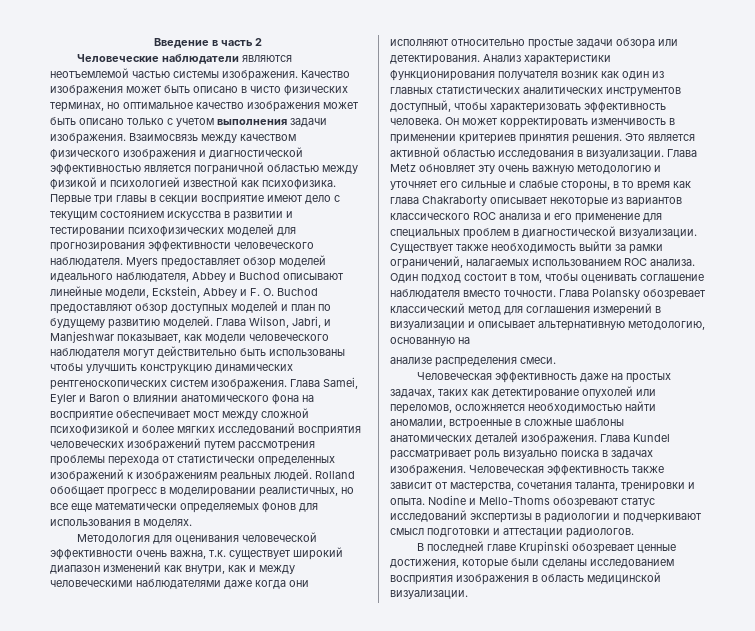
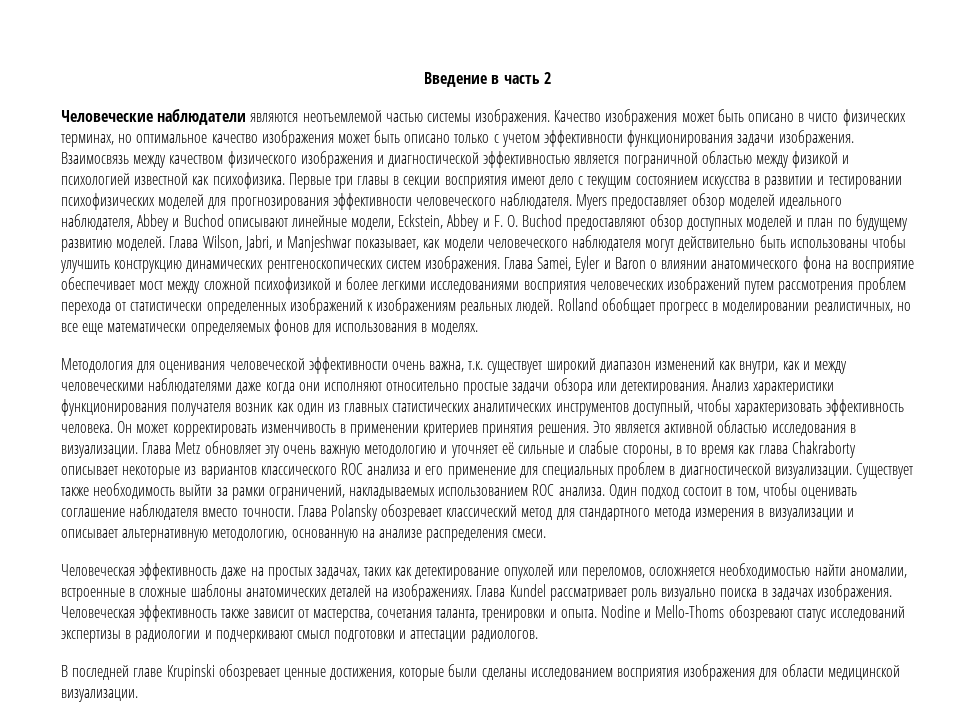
- Качество изображения может быть описано в чисто физических терминах, но оптимальное качество изображения может быть описано только с учетом выполнения задачи изображения.
+ Качество изображения может быть описано в чисто физических терминах, но оптимальное качество изображения может быть описано только с учетом эффективности функционирования задачи изображения.
- Первые три главы в секции восприятие имеют дело с текущим состоянием искусства в развитии и тестировании психофизических моделей для прогнозирования эффективности человеческого наблюдателя.
+ Первые три главы в секции восприятия имеют дело с текущим состоянием искусства в развитии и тестировании психофизических моделей для прогнозирования эффективности человеческого наблюдателя.
- Глава Samei, Eyler и Baron о влиянии анатомического фона на восприятие обеспечивает мост между сложной психофизикой и более мягких исследований восприятия человеческих изображений путем рассмотрения проблемы перехода от статистически определенных изображений к изображениям реальных людей.
+ Глава Samei, Eyler и Baron о влиянии анатомического фона на восприятие обеспечивает мост между сложной психофизикой и более легкими исследованиями восприятия человеческих изображений путем рассмотрения проблем перехода от статистически определенных изображений к изображениям реальных людей.
- Глава Metz обновляет эту очень важную методологию и уточняет его сильные и слабые стороны, в то время как глава Chakraborty описывает некоторые из вариантов классического ROC анализа и его применение для специальных проблем в диагностической визуализации.
+ Глава Metz обновляет эту очень важную методологию и уточняет её сильные и слабые стороны, в то время как глава Chakraborty описывает некоторые из вариантов классического ROC анализа и его применение для специальных проблем в диагностической визуализации.
- Существует также необходимость выйти за рамки ограничений, налагаемых использованием ROC анализа.
+ Существует также необходимость выйти за рамки ограничений, накладываемых использованием ROC анализа.
- Глава Polansky обозревает классический метод для соглашения измерений в визуализации и описывает альтернативную методологию, основанную на
- анализе распределения смеси.
+ Глава Polansky обозревает классический метод для стандартного метода измерения в визуализации и описывает альтернативную методологию, основанную на анализе распределения смеси.
- Человеческая эффективность даже на простых задачах, таких как детектирование опухолей или переломов, осложняется необходимостью найти аномалии, встроенные в сложные шаблоны анатомических деталей изображения.
+ Человеческая эффективность даже на простых задачах, таких как детектирование опухолей или переломов, осложняется необходимостью найти аномалии, встроенные в сложные шаблоны анатомических деталей на изображениях.
- В последней главе Krupinski обозревает ценные достижения, которые были сделаны исследованием восприятия изображения в область медицинской визуализации.
+ В последней главе Krupinski обозревает ценные достижения, которые были сделаны исследованием восприятия изображения для области медицинской визуализации.

